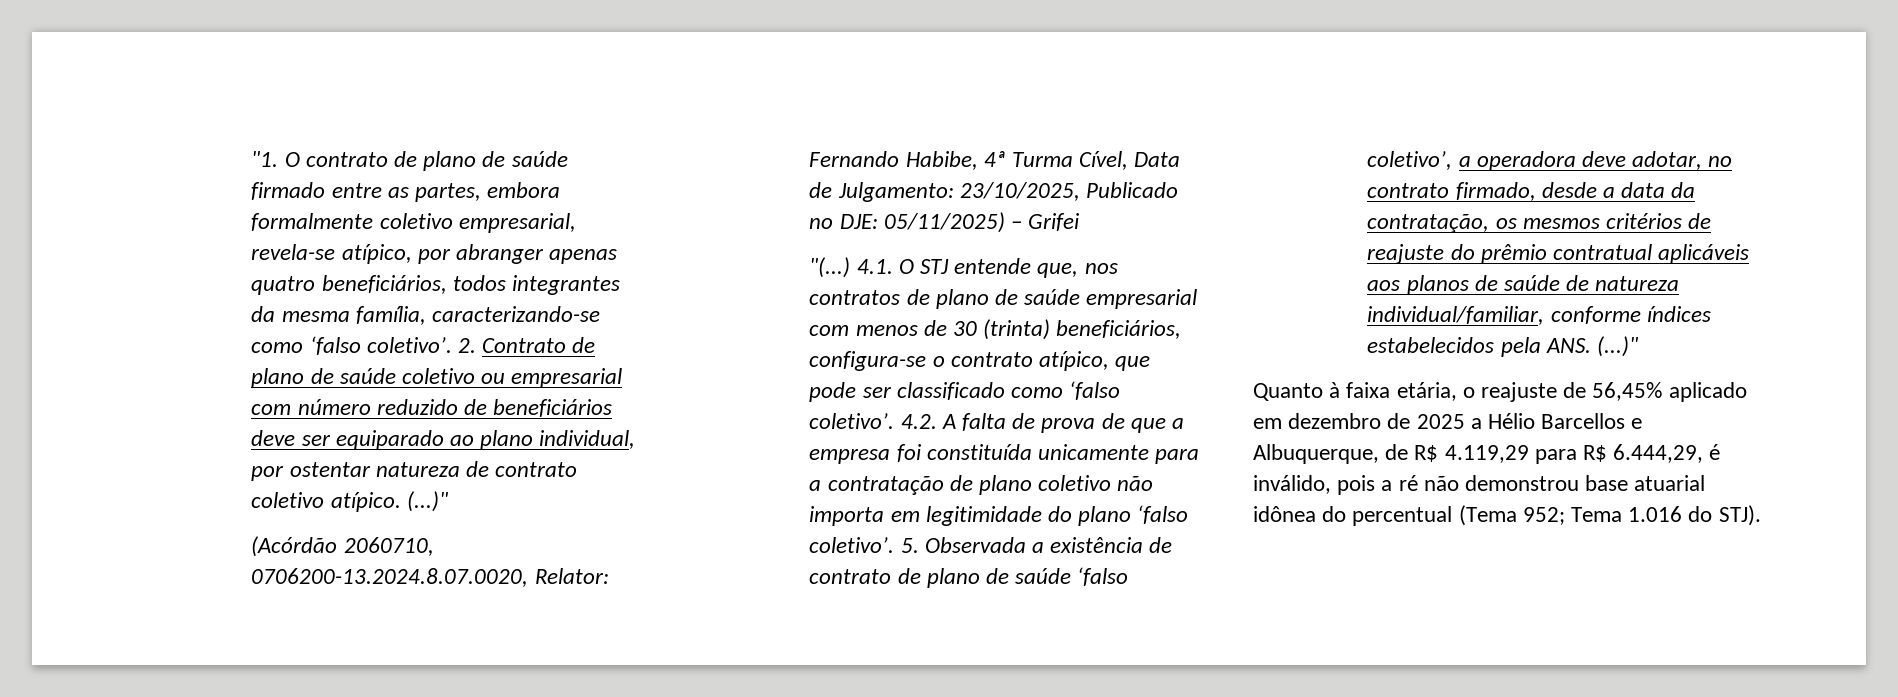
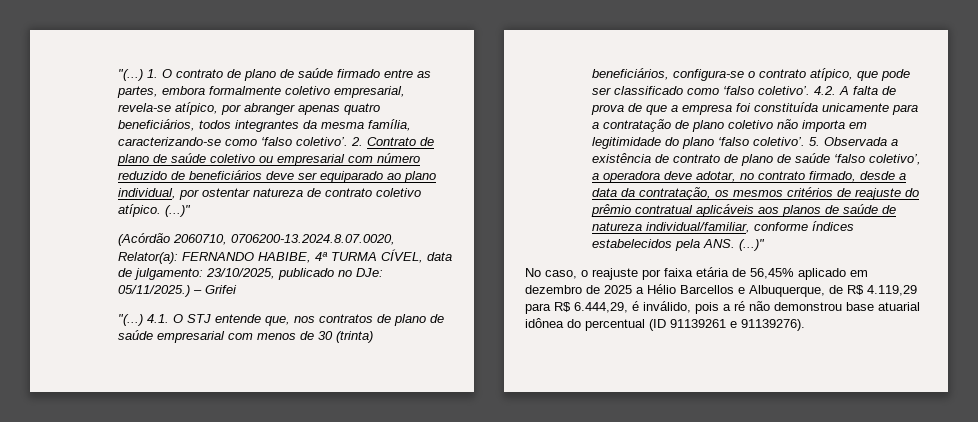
- "1. O contrato de plano de saúde firmado entre as partes, embora formalmente coletivo empresarial, revela-se atípico, por abranger apenas quatro beneficiários, todos integrantes da mesma família, caracterizando-se como ‘falso coletivo’.
+ "(...) 1. O contrato de plano de saúde firmado entre as partes, embora formalmente coletivo empresarial, revela-se atípico, por abranger apenas quatro beneficiários, todos integrantes da mesma família, caracterizando-se como ‘falso coletivo’.
- (Acórdão 2060710, 0706200-13.2024.8.07.0020, Relator: Fernando Habibe, 4ª Turma Cível, Data de Julgamento: 23/10/2025, Publicado no DJE: 05/11/2025) – Grifei
+ (Acórdão 2060710, 0706200-13.2024.8.07.0020, Relator(a): FERNANDO HABIBE, 4ª TURMA CÍVEL, data de julgamento: 23/10/2025, publicado no DJe: 05/11/2025.) – Grifei
- Quanto à faixa etária, o reajuste de 56,45% aplicado em dezembro de 2025 a Hélio Barcellos e Albuquerque, de R$ 4.119,29 para R$ 6.444,29, é inválido, pois a ré não demonstrou base atuarial idônea do percentual (Tema 952; Tema 1.016 do STJ).
+ No caso, o reajuste por faixa etária de 56,45% aplicado em dezembro de 2025 a Hélio Barcellos e Albuquerque, de R$ 4.119,29 para R$ 6.444,29, é inválido, pois a ré não demonstrou base atuarial idônea do percentual (ID 91139261 e 91139276).

